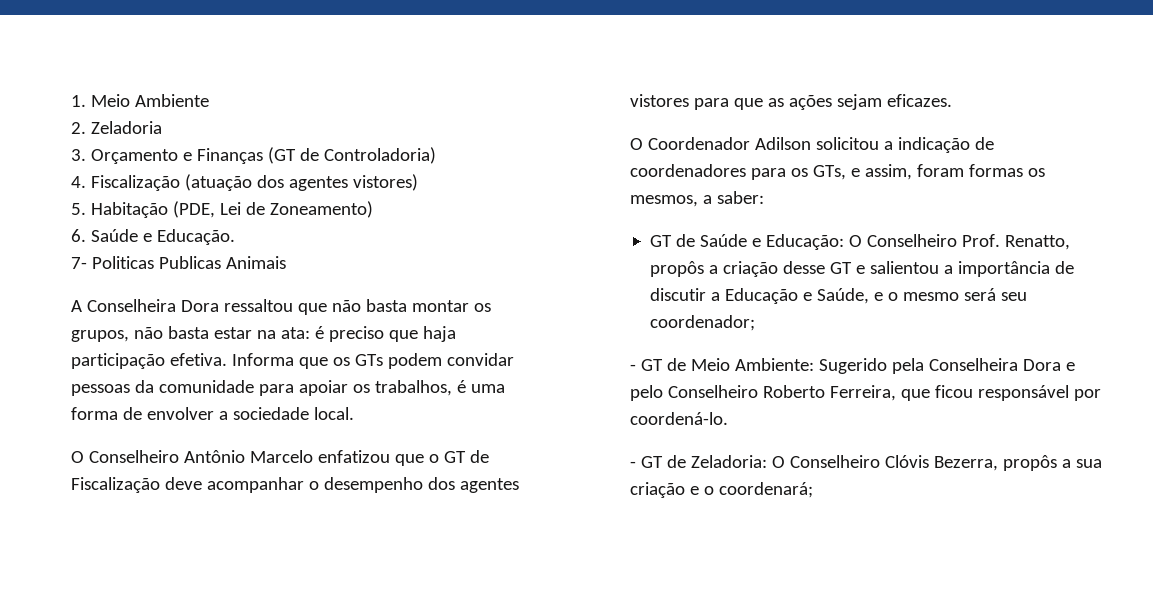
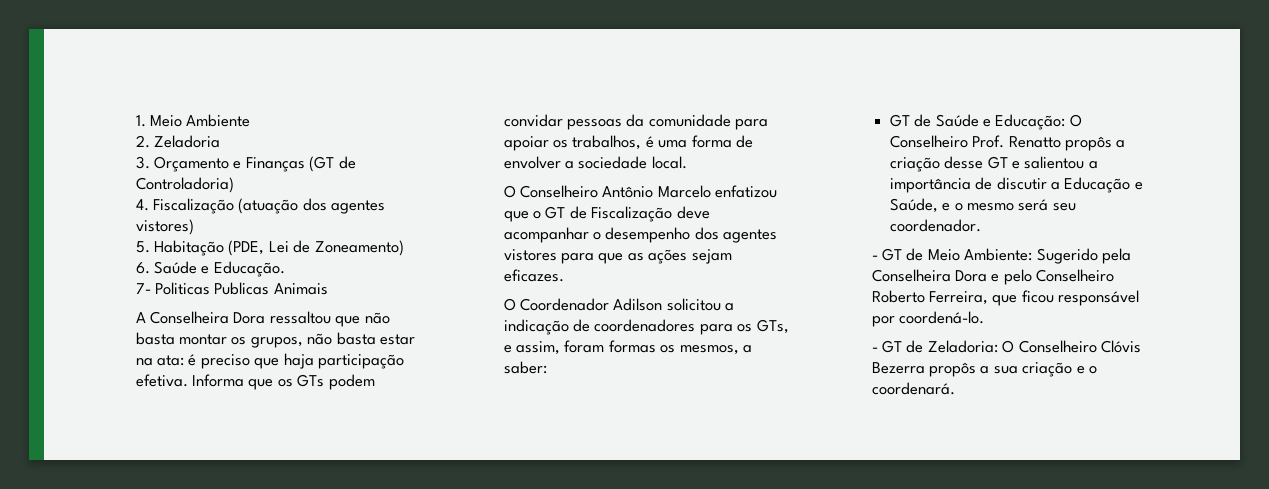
- GT de Saúde e Educação: O Conselheiro Prof. Renatto, propôs a criação desse GT e salientou a importância de discutir a Educação e Saúde, e o mesmo será seu coordenador;
+ GT de Saúde e Educação: O Conselheiro Prof. Renatto propôs a criação desse GT e salientou a importância de discutir a Educação e Saúde, e o mesmo será seu coordenador.
- - GT de Zeladoria: O Conselheiro Clóvis Bezerra, propôs a sua criação e o coordenará;
+ - GT de Zeladoria: O Conselheiro Clóvis Bezerra propôs a sua criação e o coordenará.

